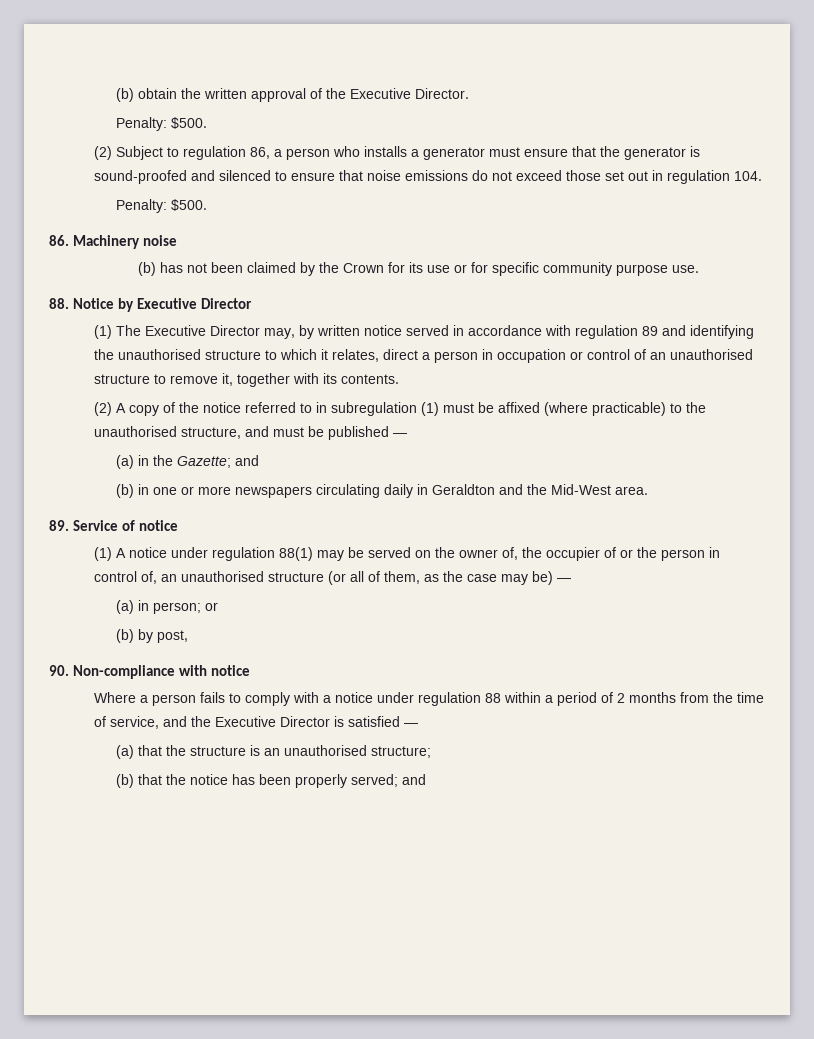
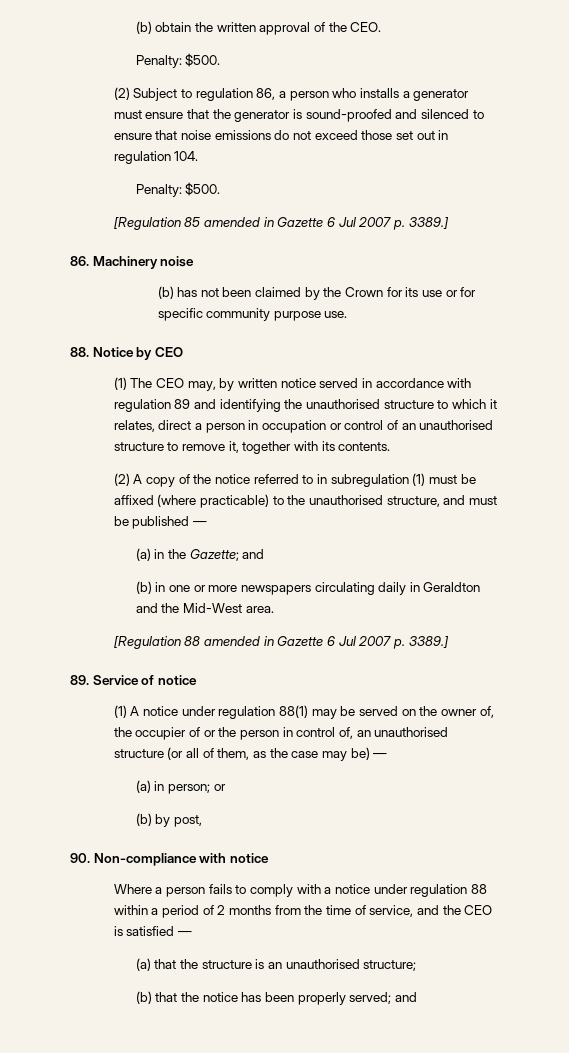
- (b) obtain the written approval of the Executive Director.
+ (b) obtain the written approval of the CEO.
+ [Regulation 85 amended in Gazette 6 Jul 2007 p. 3389.]
- 88. Notice by Executive Director
+ 88. Notice by CEO
- (1) The Executive Director may, by written notice served in accordance with regulation 89 and identifying the unauthorised structure to which it relates, direct a person in occupation or control of an unauthorised structure to remove it, together with its contents.
+ (1) The CEO may, by written notice served in accordance with regulation 89 and identifying the unauthorised structure to which it relates, direct a person in occupation or control of an unauthorised structure to remove it, together with its contents.
+ [Regulation 88 amended in Gazette 6 Jul 2007 p. 3389.]
- Where a person fails to comply with a notice under regulation 88 within a period of 2 months from the time of service, and the Executive Director is satisfied —
+ Where a person fails to comply with a notice under regulation 88 within a period of 2 months from the time of service, and the CEO is satisfied —

